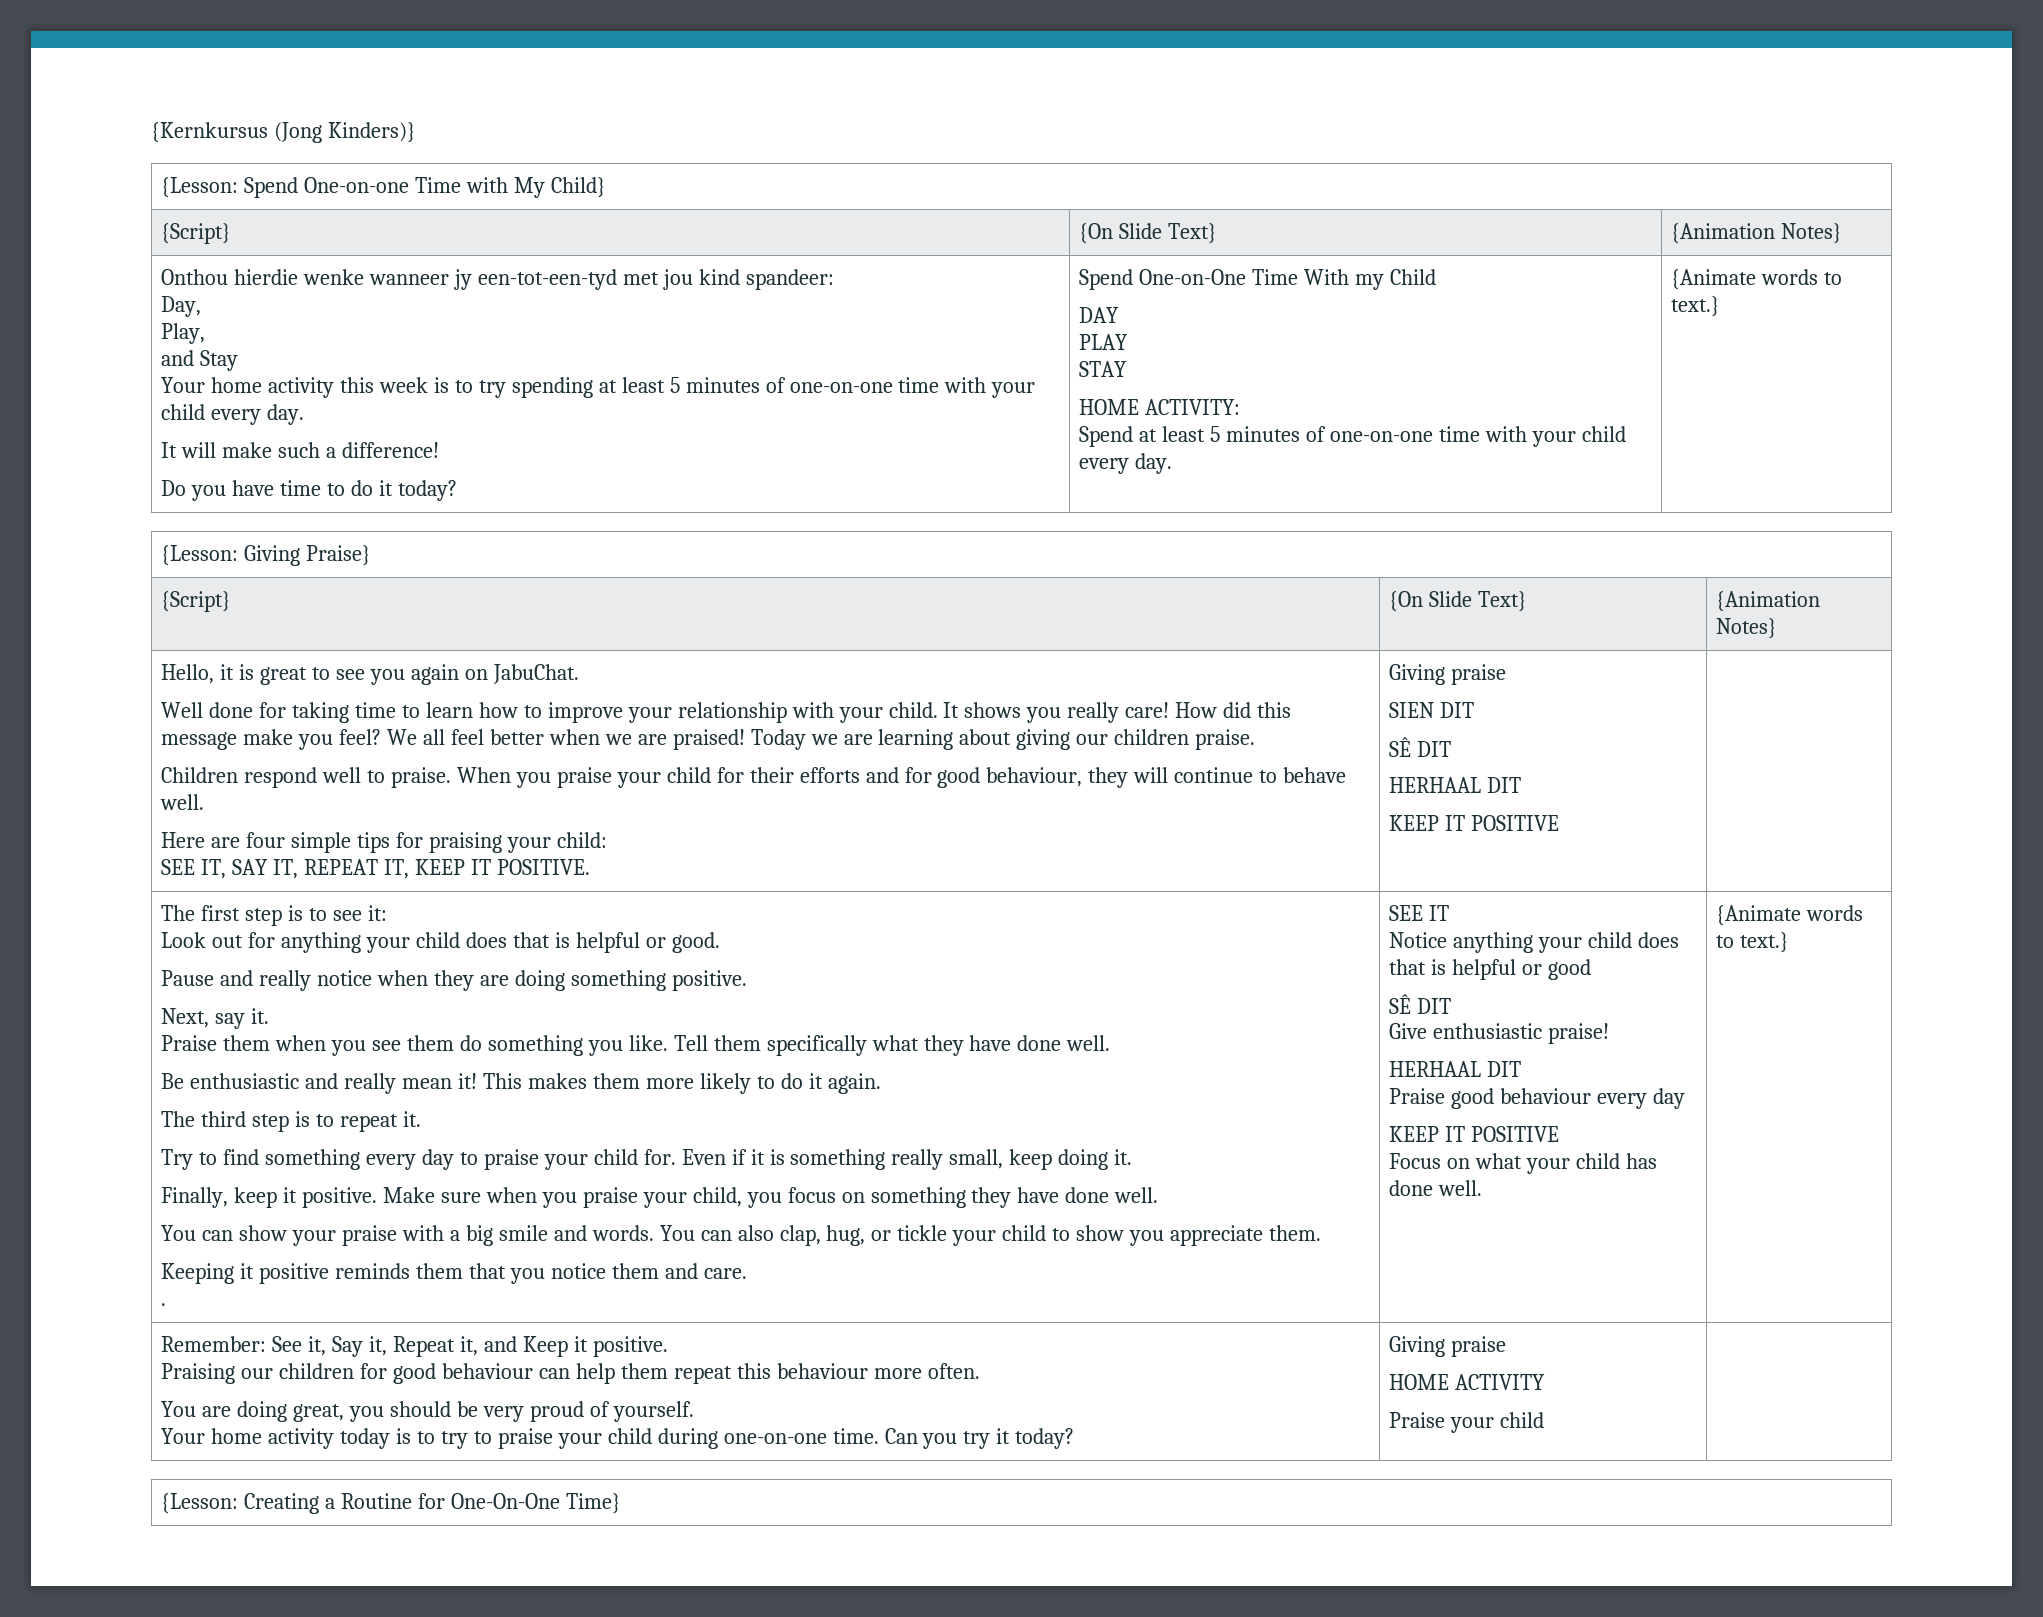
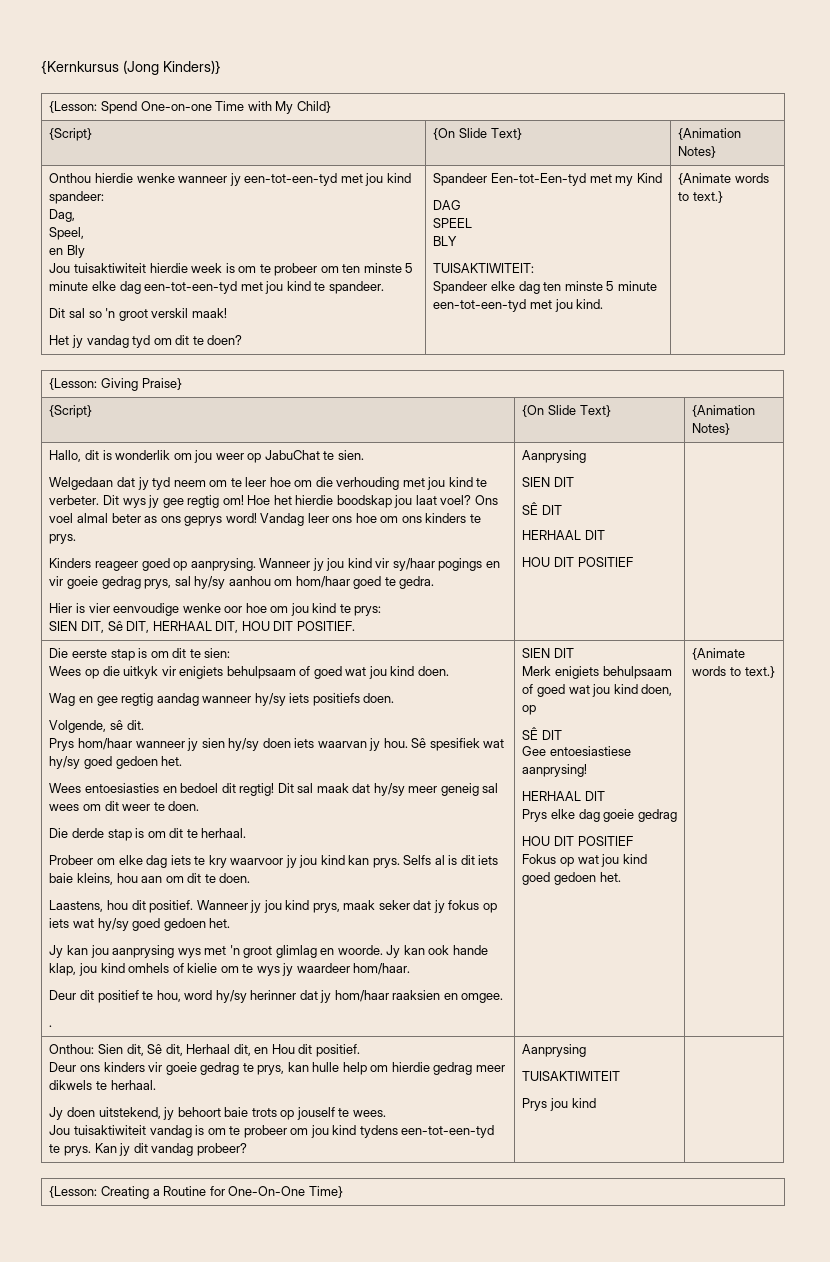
- Day,
- Play,
- and Stay
- Your home activity this week is to try spending at least 5 minutes of one-on-one time with your child every day.
- It will make such a difference!
- Do you have time to do it today? | Spend One-on-One Time With my Child
- DAY
- PLAY
- STAY
- HOME ACTIVITY:
- Spend at least 5 minutes of one-on-one time with your child every day.
+ Dag,
+ Speel,
+ en Bly
+ Jou tuisaktiwiteit hierdie week is om te probeer om ten minste 5 minute elke dag een-tot-een-tyd met jou kind te spandeer.
+ Dit sal so 'n groot verskil maak!
+ Het jy vandag tyd om dit te doen? | Spandeer Een-tot-Een-tyd met my Kind
+ DAG
+ SPEEL
+ BLY
+ TUISAKTIWITEIT:
+ Spandeer elke dag ten minste 5 minute een-tot-een-tyd met jou kind.
- Hello, it is great to see you again on JabuChat.
- Well done for taking time to learn how to improve your relationship with your child. It shows you really care! How did this message make you feel? We all feel better when we are praised! Today we are learning about giving our children praise.
- Children respond well to praise. When you praise your child for their efforts and for good behaviour, they will continue to behave well.
- Here are four simple tips for praising your child:
- SEE IT, SAY IT, REPEAT IT, KEEP IT POSITIVE. | Giving praise
+ Hallo, dit is wonderlik om jou weer op JabuChat te sien.
+ Welgedaan dat jy tyd neem om te leer hoe om die verhouding met jou kind te verbeter. Dit wys jy gee regtig om! Hoe het hierdie boodskap jou laat voel? Ons voel almal beter as ons geprys word! Vandag leer ons hoe om ons kinders te prys.
+ Kinders reageer goed op aanprysing. Wanneer jy jou kind vir sy/haar pogings en vir goeie gedrag prys, sal hy/sy aanhou om hom/haar goed te gedra.
+ Hier is vier eenvoudige wenke oor hoe om jou kind te prys:
+ SIEN DIT, Sê DIT, HERHAAL DIT, HOU DIT POSITIEF. | Aanprysing
- KEEP IT POSITIVE |
- The first step is to see it:
- Look out for anything your child does that is helpful or good.
- Pause and really notice when they are doing something positive.
- Next, say it.
- Praise them when you see them do something you like. Tell them specifically what they have done well.
- Be enthusiastic and really mean it! This makes them more likely to do it again.
- The third step is to repeat it.
- Try to find something every day to praise your child for. Even if it is something really small, keep doing it.
- Finally, keep it positive. Make sure when you praise your child, you focus on something they have done well.
- You can show your praise with a big smile and words. You can also clap, hug, or tickle your child to show you appreciate them.
- Keeping it positive reminds them that you notice them and care.
- . | SEE IT
- Notice anything your child does that is helpful or good
+ HOU DIT POSITIEF |
+ Die eerste stap is om dit te sien:
+ Wees op die uitkyk vir enigiets behulpsaam of goed wat jou kind doen.
+ Wag en gee regtig aandag wanneer hy/sy iets positiefs doen.
+ Volgende, sê dit.
+ Prys hom/haar wanneer jy sien hy/sy doen iets waarvan jy hou. Sê spesifiek wat hy/sy goed gedoen het.
+ Wees entoesiasties en bedoel dit regtig! Dit sal maak dat hy/sy meer geneig sal wees om dit weer te doen.
+ Die derde stap is om dit te herhaal.
+ Probeer om elke dag iets te kry waarvoor jy jou kind kan prys. Selfs al is dit iets baie kleins, hou aan om dit te doen.
+ Laastens, hou dit positief. Wanneer jy jou kind prys, maak seker dat jy fokus op iets wat hy/sy goed gedoen het.
+ Jy kan jou aanprysing wys met 'n groot glimlag en woorde. Jy kan ook hande klap, jou kind omhels of kielie om te wys jy waardeer hom/haar.
+ Deur dit positief te hou, word hy/sy herinner dat jy hom/haar raaksien en omgee.
+ . | SIEN DIT
+ Merk enigiets behulpsaam of goed wat jou kind doen, op
  SÊ DIT
- Give enthusiastic praise!
+ Gee entoesiastiese aanprysing!
  HERHAAL DIT
- Praise good behaviour every day
- KEEP IT POSITIVE
- Focus on what your child has done well. | {Animate words to text.}
- Remember: See it, Say it, Repeat it, and Keep it positive.
- Praising our children for good behaviour can help them repeat this behaviour more often.
- You are doing great, you should be very proud of yourself.
- Your home activity today is to try to praise your child during one-on-one time. Can you try it today? | Giving praise
- HOME ACTIVITY
- Praise your child
+ Prys elke dag goeie gedrag
+ HOU DIT POSITIEF
+ Fokus op wat jou kind goed gedoen het. | {Animate words to text.}
+ Onthou: Sien dit, Sê dit, Herhaal dit, en Hou dit positief.
+ Deur ons kinders vir goeie gedrag te prys, kan hulle help om hierdie gedrag meer dikwels te herhaal.
+ Jy doen uitstekend, jy behoort baie trots op jouself te wees.
+ Jou tuisaktiwiteit vandag is om te probeer om jou kind tydens een-tot-een-tyd te prys. Kan jy dit vandag probeer? | Aanprysing
+ TUISAKTIWITEIT
+ Prys jou kind

